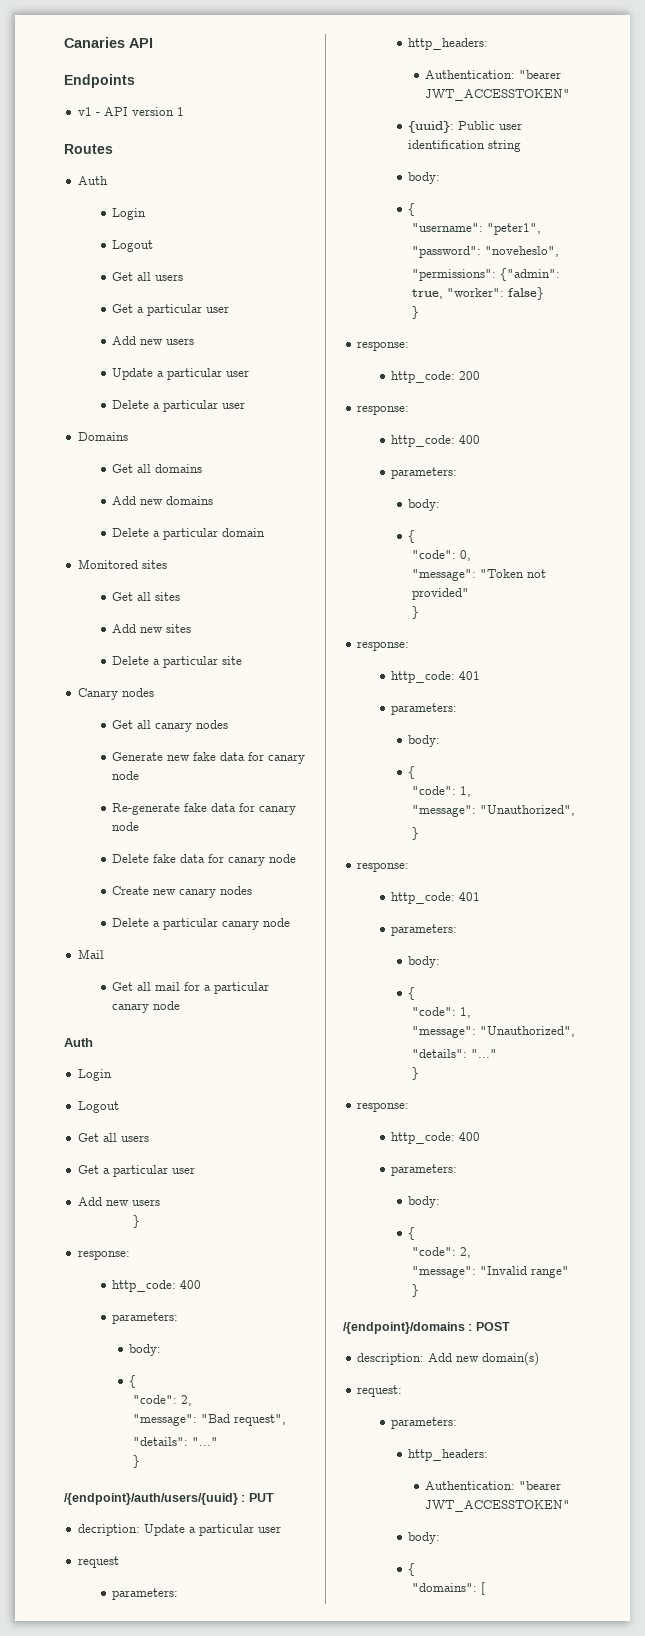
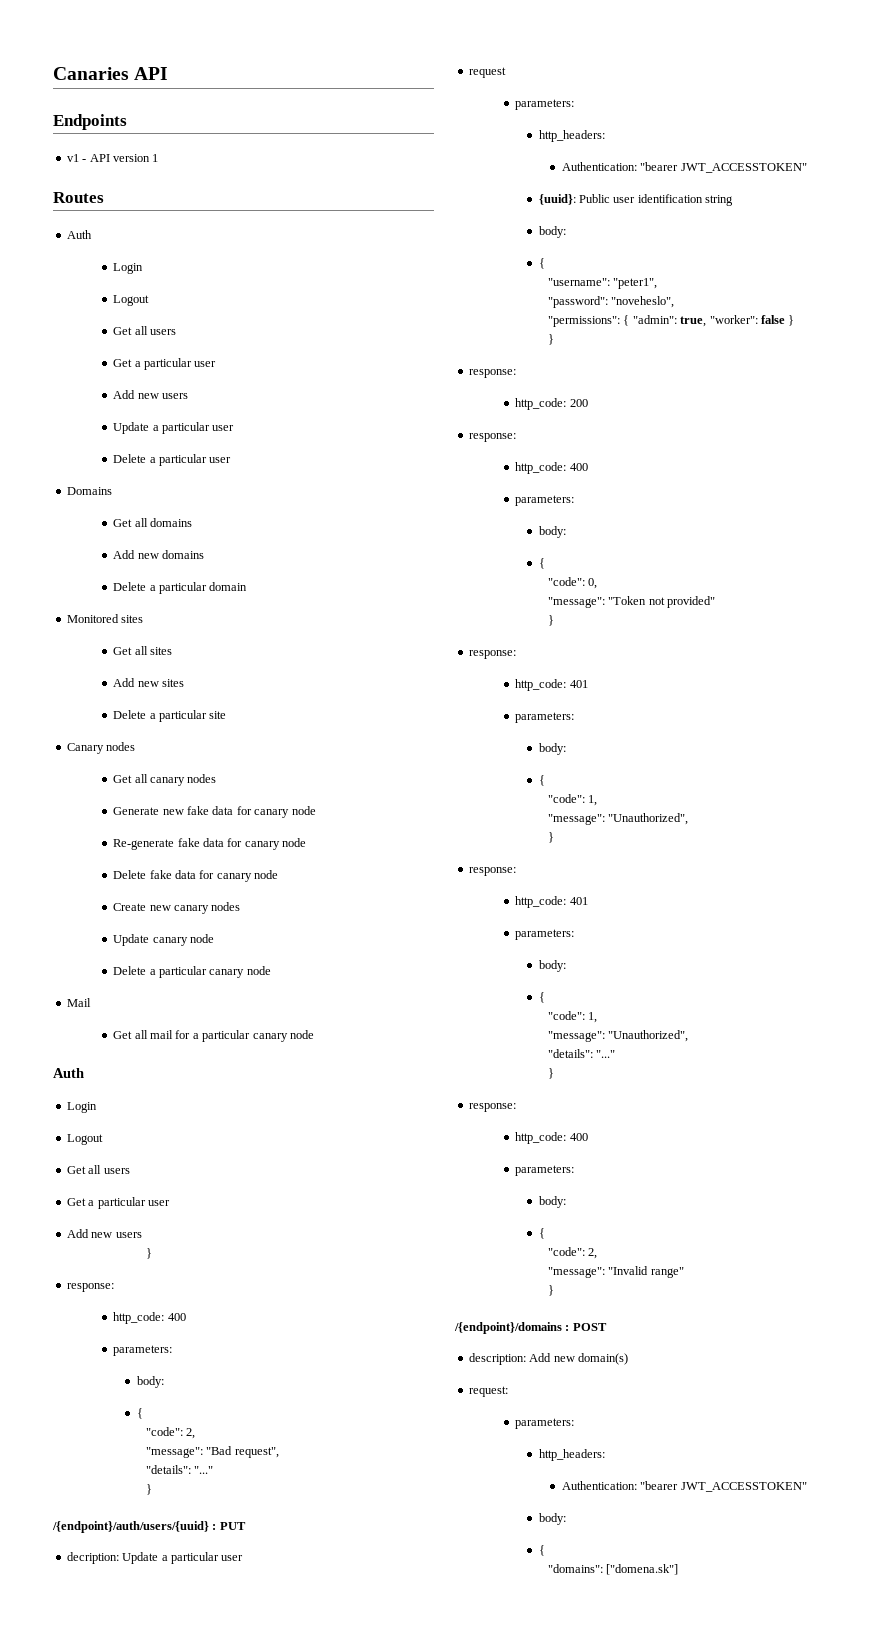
+ Update canary node
- "permissions": {"admin": true, "worker": false}
+ "permissions": { "admin": true, "worker": false }
- "domains": [
+ "domains": ["domena.sk"]

